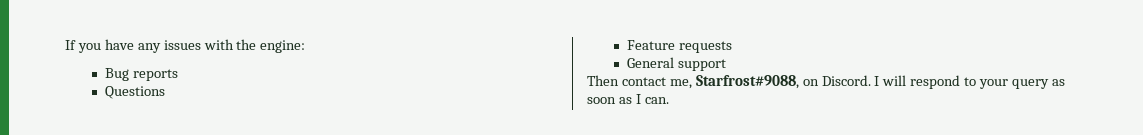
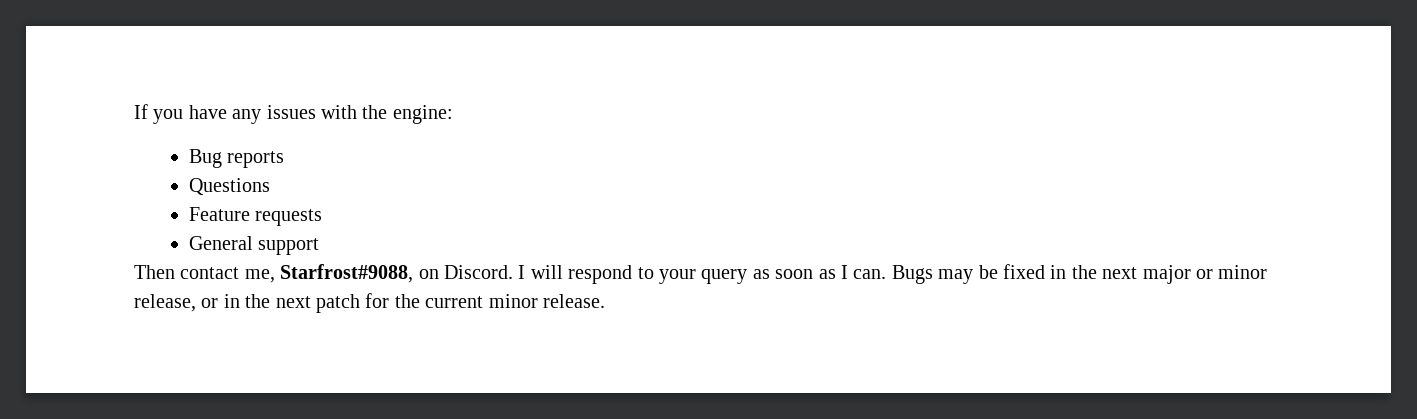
+ Bugs may be fixed in the next major or minor release, or in the next patch for the current minor release.

